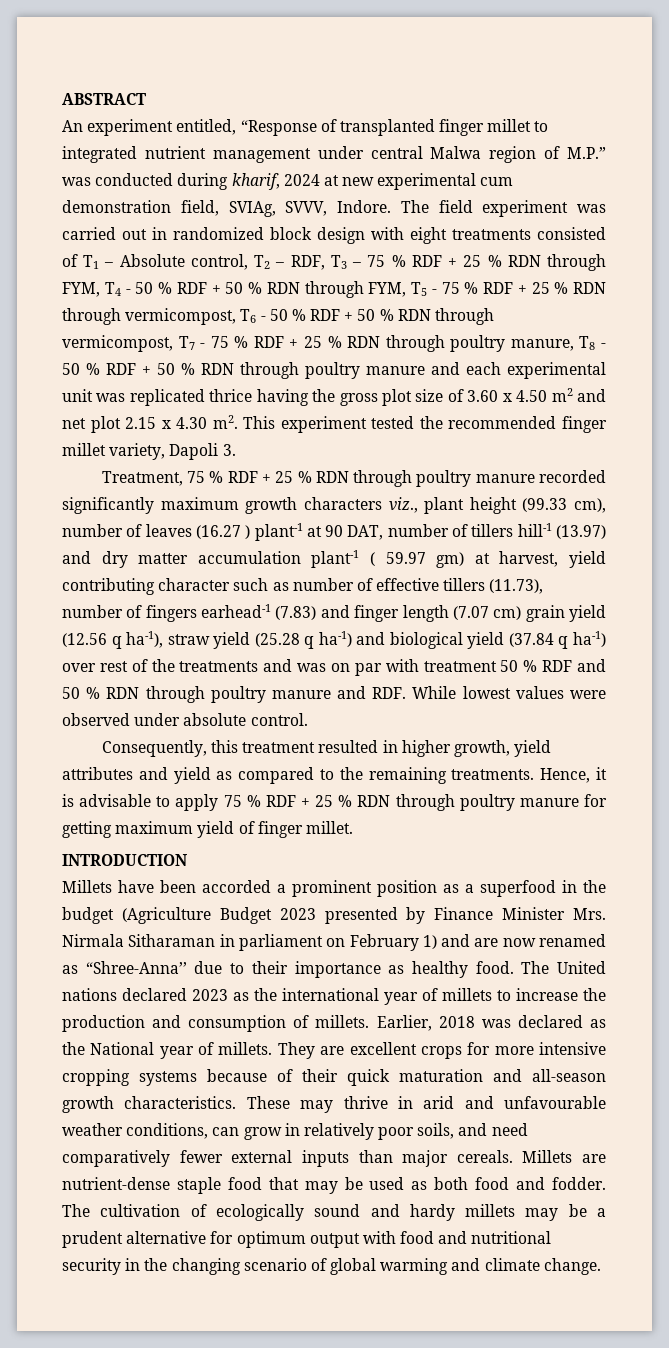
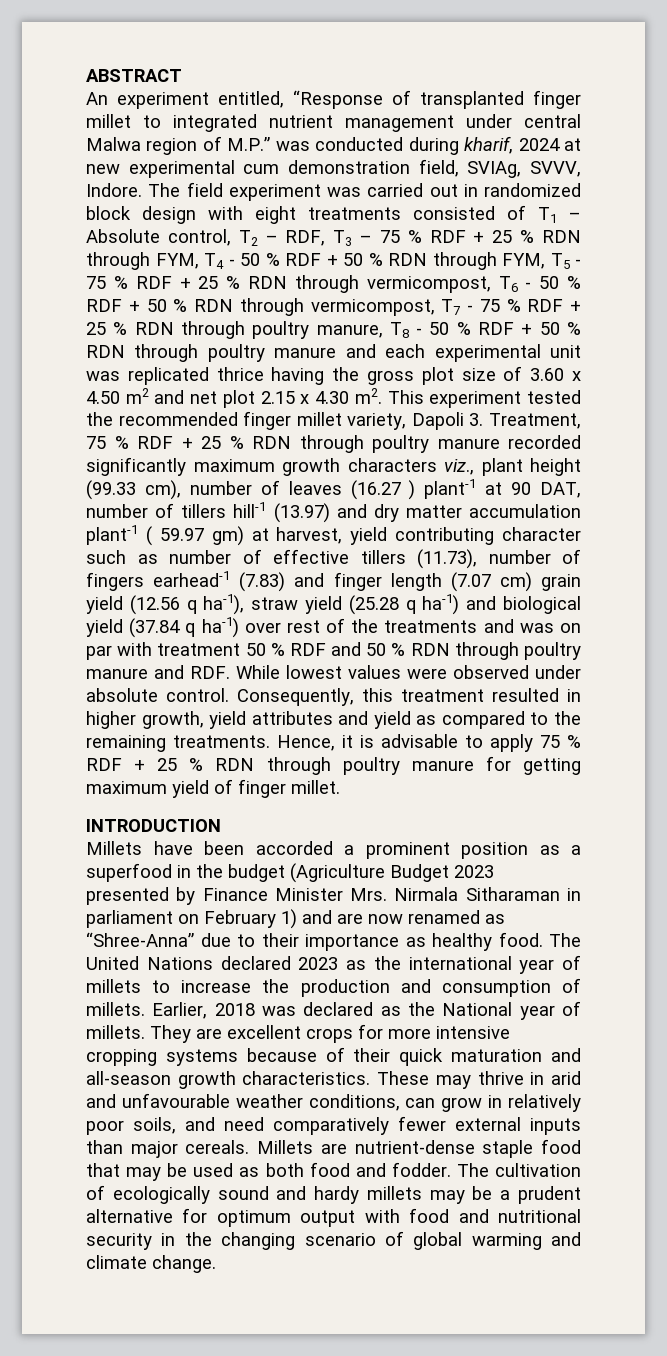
- This experiment tested the recommended finger millet variety, Dapoli 3.
- Treatment, 75 % RDF + 25 % RDN through poultry manure recorded significantly maximum growth characters viz., plant height (99.33 cm), number of leaves (16.27 ) plant-1 at 90 DAT, number of tillers hill-1 (13.97) and dry matter accumulation plant-1 ( 59.97 gm) at harvest, yield contributing character such as number of effective tillers (11.73), number of fingers earhead-1 (7.83) and finger length (7.07 cm) grain yield (12.56 q ha-1), straw yield (25.28 q ha-1) and biological yield (37.84 q ha-1) over rest of the treatments and was on par with treatment 50 % RDF and 50 % RDN through poultry manure and RDF. While lowest values were observed under absolute control.
- Consequently, this treatment resulted in higher growth, yield attributes and yield as compared to the remaining treatments.
+ This experiment tested the recommended finger millet variety, Dapoli 3. Treatment, 75 % RDF + 25 % RDN through poultry manure recorded significantly maximum growth characters viz., plant height (99.33 cm), number of leaves (16.27 ) plant-1 at 90 DAT, number of tillers hill-1 (13.97) and dry matter accumulation plant-1 ( 59.97 gm) at harvest, yield contributing character such as number of effective tillers (11.73), number of fingers earhead-1 (7.83) and finger length (7.07 cm) grain yield (12.56 q ha-1), straw yield (25.28 q ha-1) and biological yield (37.84 q ha-1) over rest of the treatments and was on par with treatment 50 % RDF and 50 % RDN through poultry manure and RDF. While lowest values were observed under absolute control. Consequently, this treatment resulted in higher growth, yield attributes and yield as compared to the remaining treatments.
- The United nations declared 2023 as the international year of millets to increase the production and consumption of millets.
+ The United Nations declared 2023 as the international year of millets to increase the production and consumption of millets.

